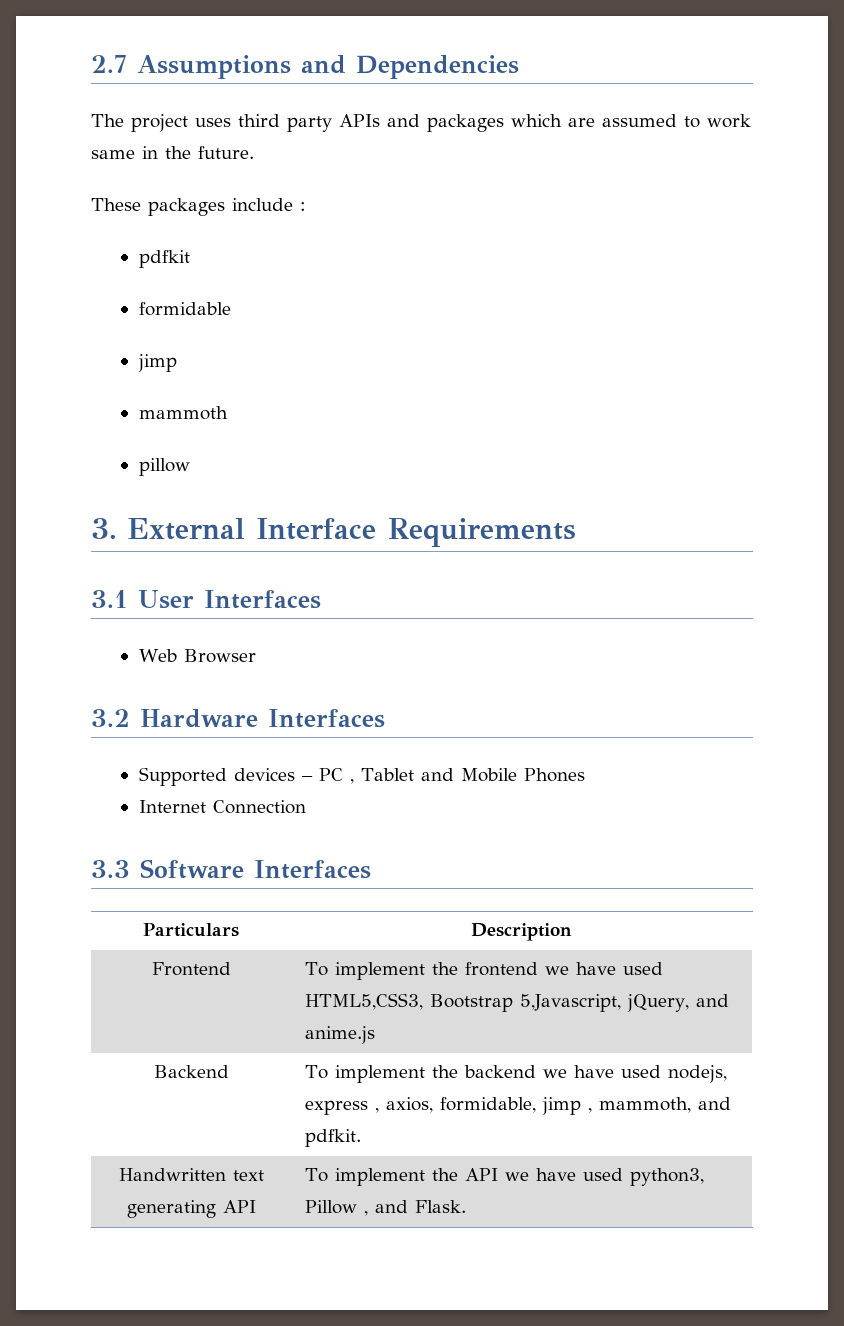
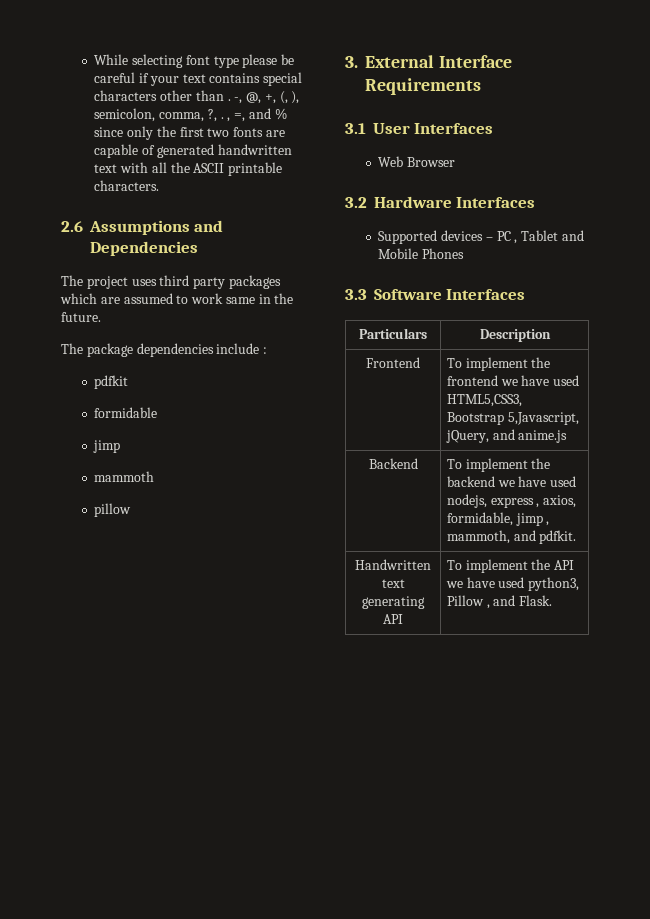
- 2.7 Assumptions and Dependencies
+ While selecting font type please be careful if your text contains special characters other than . -, @, +, (, ), semicolon, comma, ?, . , =, and % since only the first two fonts are capable of generated handwritten text with all the ASCII printable characters.
+ 2.6 Assumptions and Dependencies
- The project uses third party APIs and packages which are assumed to work same in the future.
+ The project uses third party packages which are assumed to work same in the future.
- These packages include :
+ The package dependencies include :
- Internet Connection

